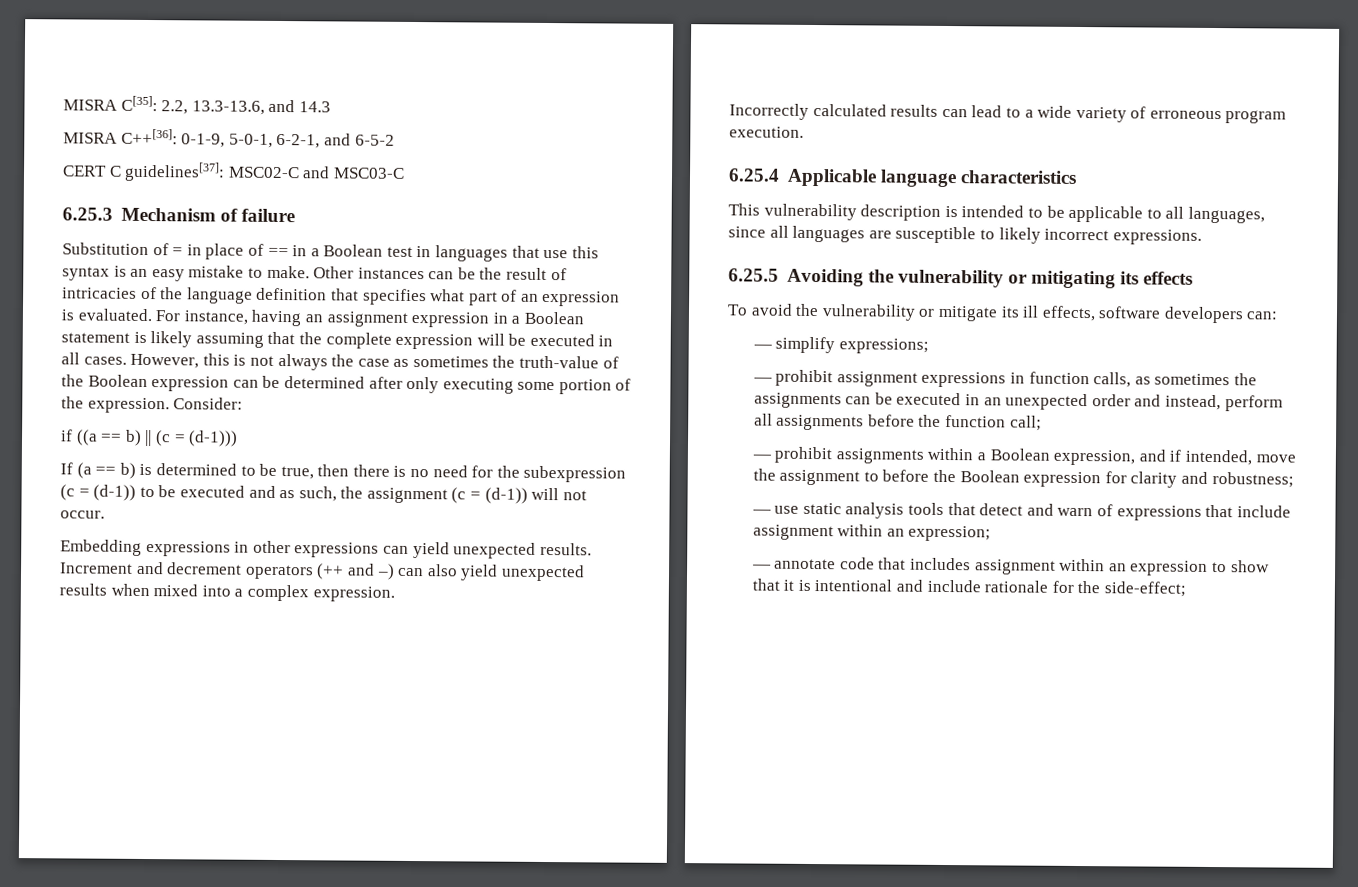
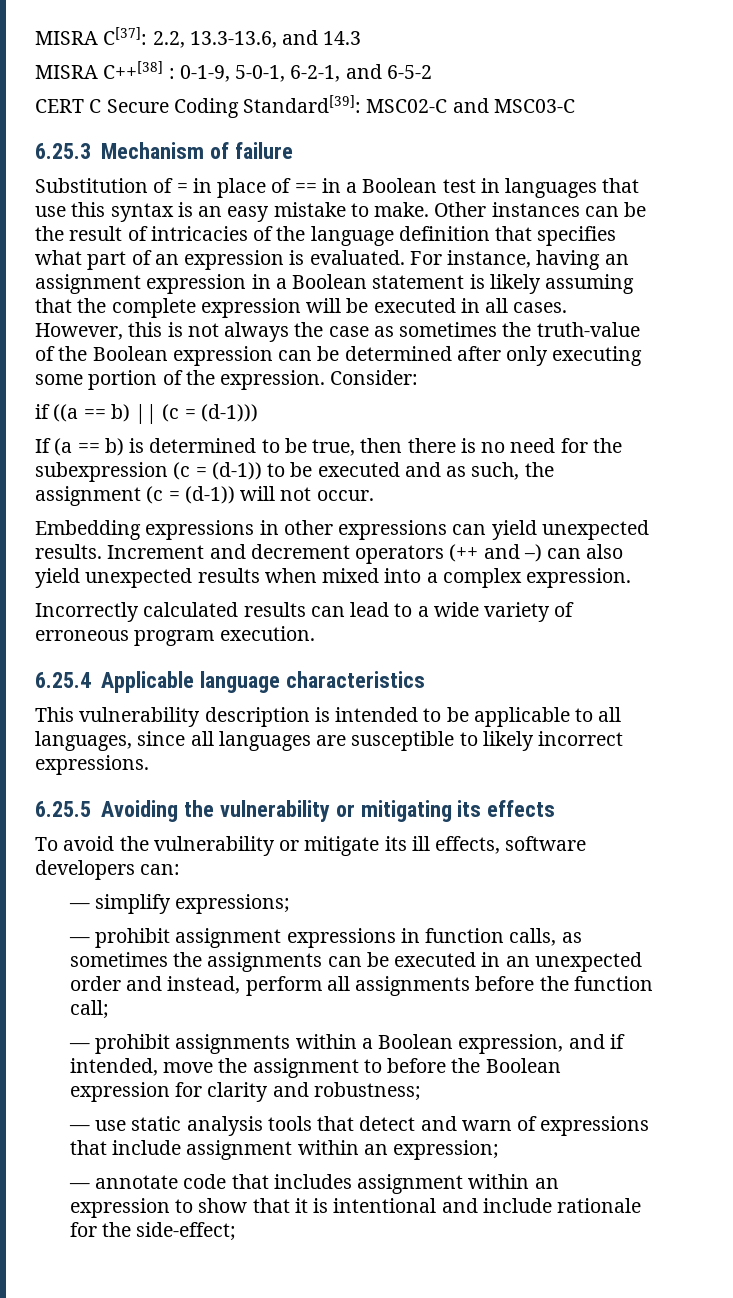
- MISRA C[35]: 2.2, 13.3-13.6, and 14.3
+ MISRA C[37]: 2.2, 13.3-13.6, and 14.3
- MISRA C++[36]: 0-1-9, 5-0-1, 6-2-1, and 6-5-2
+ MISRA C++[38] : 0-1-9, 5-0-1, 6-2-1, and 6-5-2
- CERT C guidelines[37]: MSC02-C and MSC03-C
+ CERT C Secure Coding Standard[39]: MSC02-C and MSC03-C

